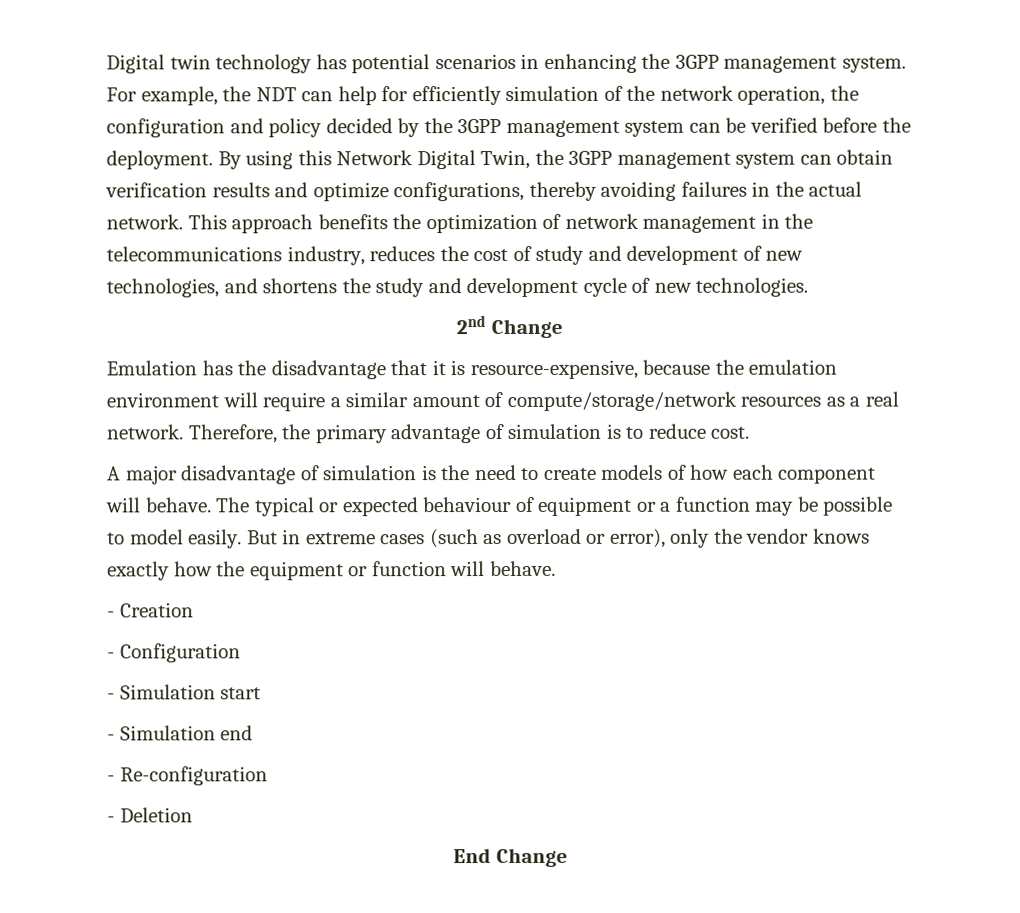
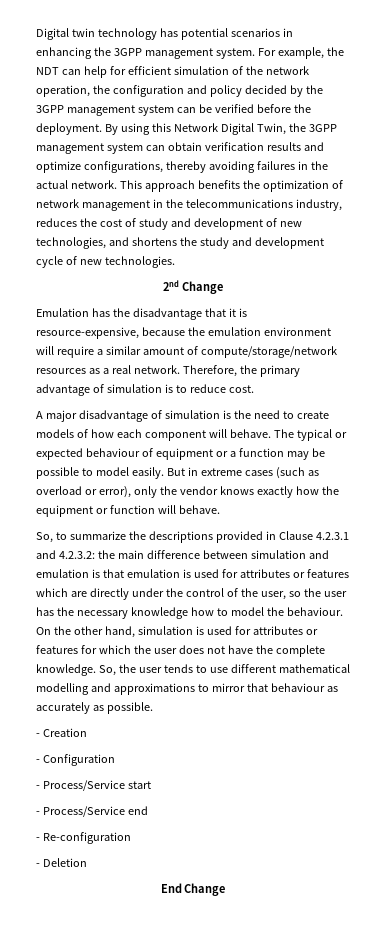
- For example, the NDT can help for efficiently simulation of the network operation, the configuration and policy decided by the 3GPP management system can be verified before the deployment.
+ For example, the NDT can help for efficient simulation of the network operation, the configuration and policy decided by the 3GPP management system can be verified before the deployment.
+ So, to summarize the descriptions provided in Clause 4.2.3.1 and 4.2.3.2: the main difference between simulation and emulation is that emulation is used for attributes or features which are directly under the control of the user, so the user has the necessary knowledge how to model the behaviour. On the other hand, simulation is used for attributes or features for which the user does not have the complete knowledge. So, the user tends to use different mathematical modelling and approximations to mirror that behaviour as accurately as possible.
- - Simulation start
+ - Process/Service start
- - Simulation end
+ - Process/Service end

